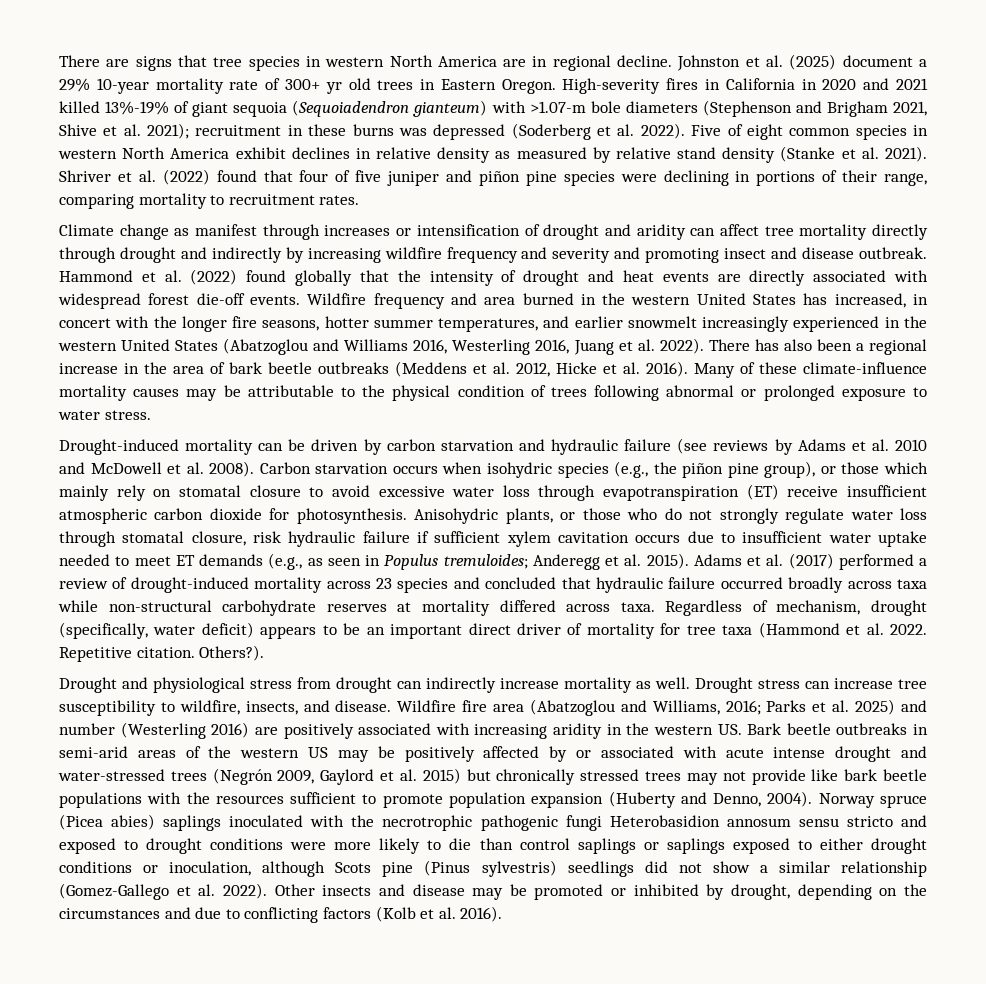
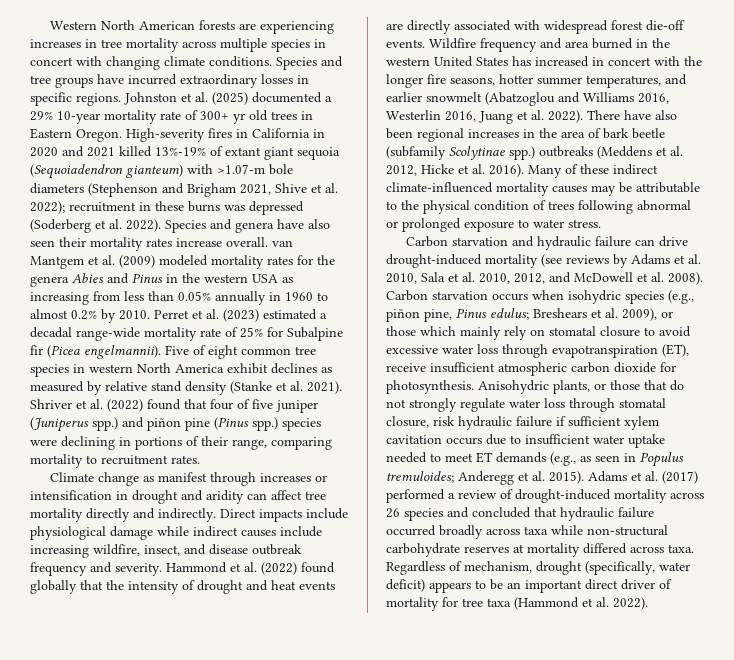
- There are signs that tree species in western North America are in regional decline.
+ Western North American forests are experiencing increases in tree mortality across multiple species in concert with changing climate conditions. Species and tree groups have incurred extraordinary losses in specific regions.
- Johnston et al. (2025) document a 29% 10-year mortality rate of 300+ yr old trees in Eastern Oregon.
+ Johnston et al. (2025) documented a 29% 10-year mortality rate of 300+ yr old trees in Eastern Oregon.
- High-severity fires in California in 2020 and 2021 killed 13%-19% of giant sequoia (Sequoiadendron gianteum) with >1.07-m bole diameters (Stephenson and Brigham 2021, Shive et al. 2021); recruitment in these burns was depressed (Soderberg et al. 2022).
+ High-severity fires in California in 2020 and 2021 killed 13%-19% of extant giant sequoia (Sequoiadendron gianteum) with >1.07-m bole diameters (Stephenson and Brigham 2021, Shive et al. 2022); recruitment in these burns was depressed (Soderberg et al. 2022).
+ Species and genera have also seen their mortality rates increase overall. van Mantgem et al. (2009) modeled mortality rates for the genera Abies and Pinus in the western USA as increasing from less than 0.05% annually in 1960 to almost 0.2% by 2010. Perret et al. (2023) estimated a decadal range-wide mortality rate of 25% for Subalpine fir (Picea engelmannii).
- Five of eight common species in western North America exhibit declines in relative density as measured by relative stand density (Stanke et al. 2021).
+ Five of eight common tree species in western North America exhibit declines as measured by relative stand density (Stanke et al. 2021).
- Shriver et al. (2022) found that four of five juniper and piñon pine species were declining in portions of their range, comparing mortality to recruitment rates.
+ Shriver et al. (2022) found that four of five juniper (Juniperus spp.) and piñon pine (Pinus spp.) species were declining in portions of their range, comparing mortality to recruitment rates.
- Climate change as manifest through increases or intensification of drought and aridity can affect tree mortality directly through drought and indirectly by increasing wildfire frequency and severity and promoting insect and disease outbreak.
+ Climate change as manifest through increases or intensification in drought and aridity can affect tree mortality directly and indirectly. Direct impacts include physiological damage while indirect causes include increasing wildfire, insect, and disease outbreak frequency and severity.
- Wildfire frequency and area burned in the western United States has increased, in concert with the longer fire seasons, hotter summer temperatures, and earlier snowmelt increasingly experienced in the western United States (Abatzoglou and Williams 2016, Westerling 2016, Juang et al. 2022).
+ Wildfire frequency and area burned in the western United States has increased in concert with the longer fire seasons, hotter summer temperatures, and earlier snowmelt (Abatzoglou and Williams 2016, Westerlin 2016, Juang et al. 2022).
- There has also been a regional increase in the area of bark beetle outbreaks (Meddens et al. 2012, Hicke et al. 2016).
+ There have also been regional increases in the area of bark beetle (subfamily Scolytinae spp.) outbreaks (Meddens et al. 2012, Hicke et al. 2016).
- Many of these climate-influence mortality causes may be attributable to the physical condition of trees following abnormal or prolonged exposure to water stress.
+ Many of these indirect climate-influenced mortality causes may be attributable to the physical condition of trees following abnormal or prolonged exposure to water stress.
- Drought-induced mortality can be driven by carbon starvation and hydraulic failure (see reviews by Adams et al. 2010 and McDowell et al. 2008).
+ Carbon starvation and hydraulic failure can drive drought-induced mortality (see reviews by Adams et al. 2010, Sala et al. 2010, 2012, and McDowell et al. 2008).
- Carbon starvation occurs when isohydric species (e.g., the piñon pine group), or those which mainly rely on stomatal closure to avoid excessive water loss through evapotranspiration (ET) receive insufficient atmospheric carbon dioxide for photosynthesis.
+ Carbon starvation occurs when isohydric species (e.g., piñon pine, Pinus edulus; Breshears et al. 2009), or those which mainly rely on stomatal closure to avoid excessive water loss through evapotranspiration (ET), receive insufficient atmospheric carbon dioxide for photosynthesis.
- Anisohydric plants, or those who do not strongly regulate water loss through stomatal closure, risk hydraulic failure if sufficient xylem cavitation occurs due to insufficient water uptake needed to meet ET demands (e.g., as seen in Populus tremuloides; Anderegg et al. 2015).
+ Anisohydric plants, or those that do not strongly regulate water loss through stomatal closure, risk hydraulic failure if sufficient xylem cavitation occurs due to insufficient water uptake needed to meet ET demands (e.g., as seen in Populus tremuloides; Anderegg et al. 2015).
- Adams et al. (2017) performed a review of drought-induced mortality across 23 species and concluded that hydraulic failure occurred broadly across taxa while non-structural carbohydrate reserves at mortality differed across taxa.
+ Adams et al. (2017) performed a review of drought-induced mortality across 26 species and concluded that hydraulic failure occurred broadly across taxa while non-structural carbohydrate reserves at mortality differed across taxa.
- Regardless of mechanism, drought (specifically, water deficit) appears to be an important direct driver of mortality for tree taxa (Hammond et al. 2022. Repetitive citation. Others?).
- Drought and physiological stress from drought can indirectly increase mortality as well. Drought stress can increase tree susceptibility to wildfire, insects, and disease. Wildfire fire area (Abatzoglou and Williams, 2016; Parks et al. 2025) and number (Westerling 2016) are positively associated with increasing aridity in the western US. Bark beetle outbreaks in semi-arid areas of the western US may be positively affected by or associated with acute intense drought and water-stressed trees (Negrón 2009, Gaylord et al. 2015) but chronically stressed trees may not provide like bark beetle populations with the resources sufficient to promote population expansion (Huberty and Denno, 2004). Norway spruce (Picea abies) saplings inoculated with the necrotrophic pathogenic fungi Heterobasidion annosum sensu stricto and exposed to drought conditions were more likely to die than control saplings or saplings exposed to either drought conditions or inoculation, although Scots pine (Pinus sylvestris) seedlings did not show a similar relationship (Gomez-Gallego et al. 2022). Other insects and disease may be promoted or inhibited by drought, depending on the circumstances and due to conflicting factors (Kolb et al. 2016).
+ Regardless of mechanism, drought (specifically, water deficit) appears to be an important direct driver of mortality for tree taxa (Hammond et al. 2022).

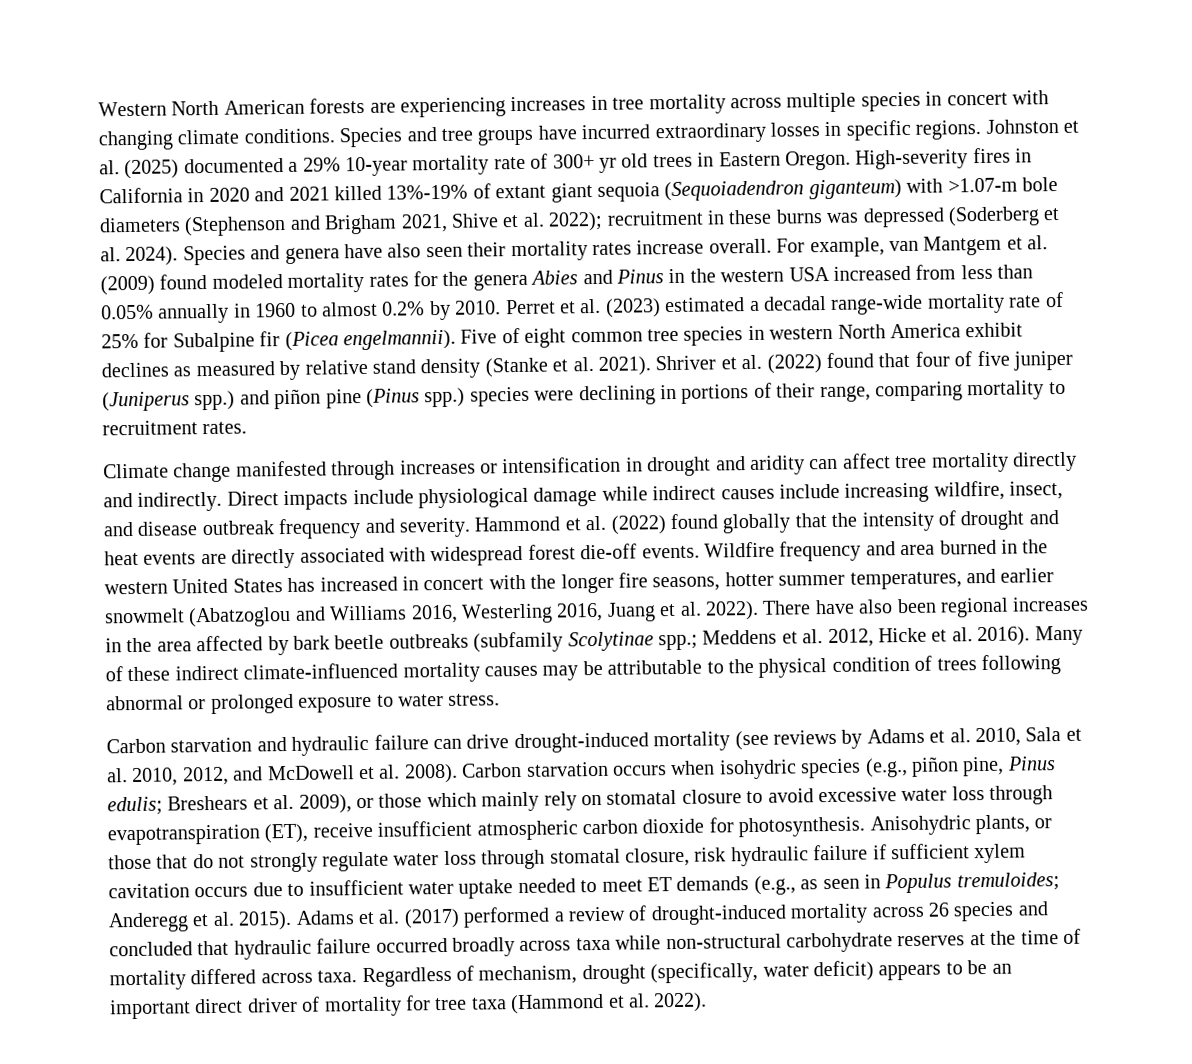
- High-severity fires in California in 2020 and 2021 killed 13%-19% of extant giant sequoia (Sequoiadendron gianteum) with >1.07-m bole diameters (Stephenson and Brigham 2021, Shive et al. 2022); recruitment in these burns was depressed (Soderberg et al. 2022).
+ High-severity fires in California in 2020 and 2021 killed 13%-19% of extant giant sequoia (Sequoiadendron giganteum) with >1.07-m bole diameters (Stephenson and Brigham 2021, Shive et al. 2022); recruitment in these burns was depressed (Soderberg et al. 2024).
- Species and genera have also seen their mortality rates increase overall. van Mantgem et al. (2009) modeled mortality rates for the genera Abies and Pinus in the western USA as increasing from less than 0.05% annually in 1960 to almost 0.2% by 2010.
+ Species and genera have also seen their mortality rates increase overall. For example, van Mantgem et al. (2009) found modeled mortality rates for the genera Abies and Pinus in the western USA increased from less than 0.05% annually in 1960 to almost 0.2% by 2010.
- Climate change as manifest through increases or intensification in drought and aridity can affect tree mortality directly and indirectly.
+ Climate change manifested through increases or intensification in drought and aridity can affect tree mortality directly and indirectly.
- Wildfire frequency and area burned in the western United States has increased in concert with the longer fire seasons, hotter summer temperatures, and earlier snowmelt (Abatzoglou and Williams 2016, Westerlin 2016, Juang et al. 2022).
+ Wildfire frequency and area burned in the western United States has increased in concert with the longer fire seasons, hotter summer temperatures, and earlier snowmelt (Abatzoglou and Williams 2016, Westerling 2016, Juang et al. 2022).
- There have also been regional increases in the area of bark beetle (subfamily Scolytinae spp.) outbreaks (Meddens et al. 2012, Hicke et al. 2016).
+ There have also been regional increases in the area affected by bark beetle outbreaks (subfamily Scolytinae spp.; Meddens et al. 2012, Hicke et al. 2016).
- Carbon starvation occurs when isohydric species (e.g., piñon pine, Pinus edulus; Breshears et al. 2009), or those which mainly rely on stomatal closure to avoid excessive water loss through evapotranspiration (ET), receive insufficient atmospheric carbon dioxide for photosynthesis.
+ Carbon starvation occurs when isohydric species (e.g., piñon pine, Pinus edulis; Breshears et al. 2009), or those which mainly rely on stomatal closure to avoid excessive water loss through evapotranspiration (ET), receive insufficient atmospheric carbon dioxide for photosynthesis.
- Adams et al. (2017) performed a review of drought-induced mortality across 26 species and concluded that hydraulic failure occurred broadly across taxa while non-structural carbohydrate reserves at mortality differed across taxa.
+ Adams et al. (2017) performed a review of drought-induced mortality across 26 species and concluded that hydraulic failure occurred broadly across taxa while non-structural carbohydrate reserves at the time of mortality differed across taxa.

